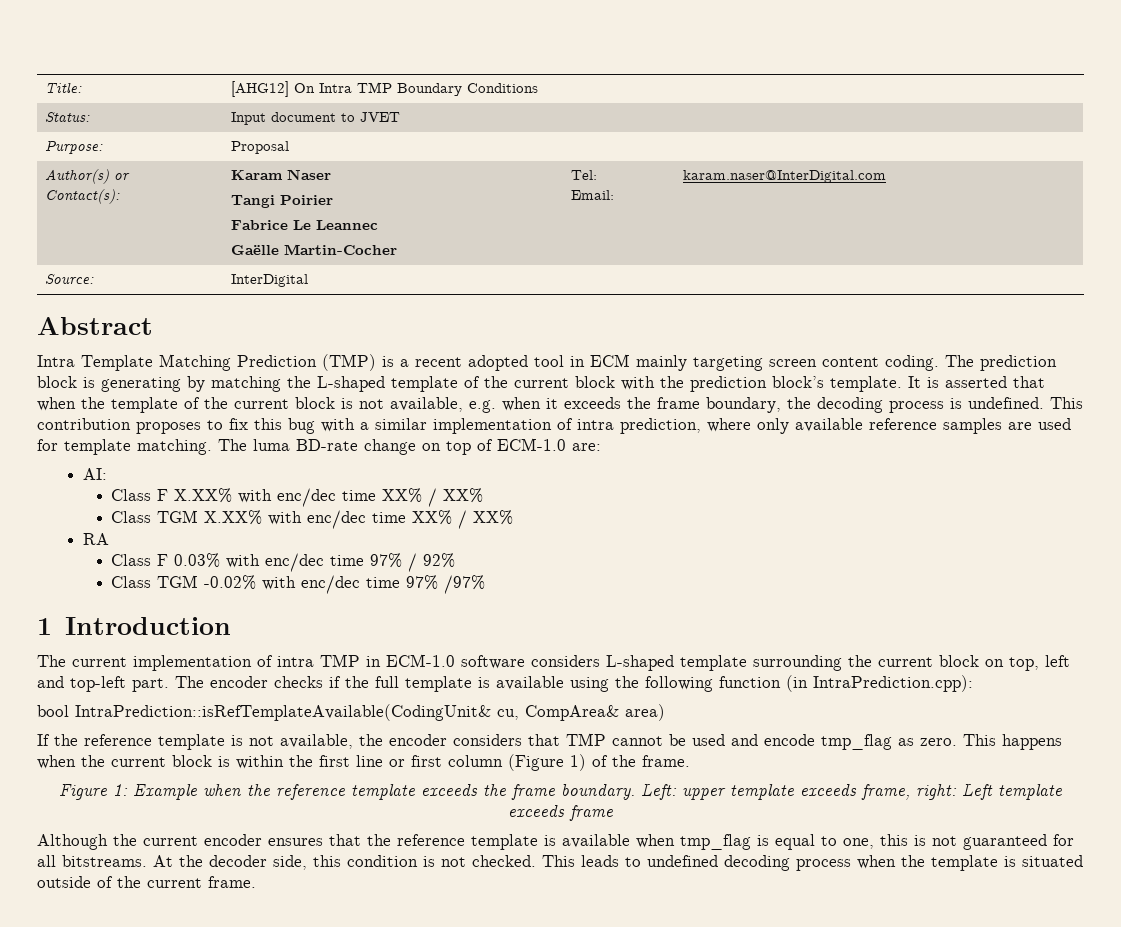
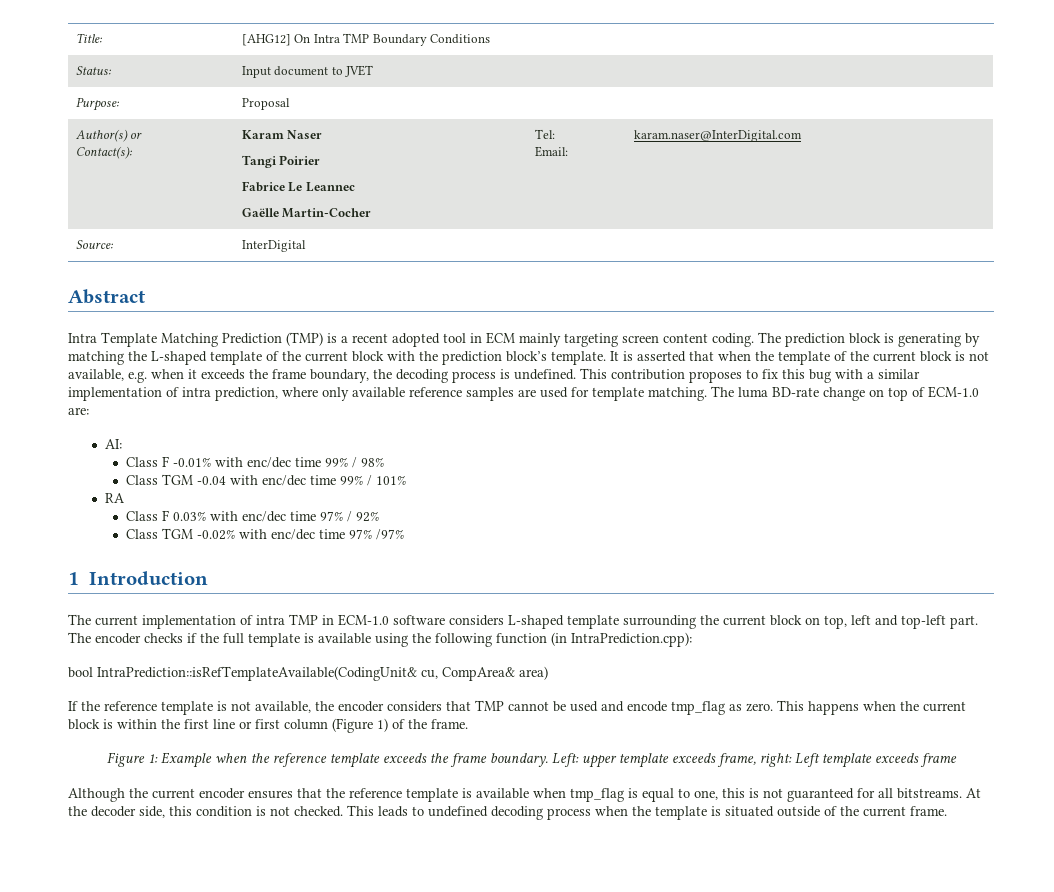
- Class F X.XX% with enc/dec time XX% / XX%
- Class TGM X.XX% with enc/dec time XX% / XX%
+ Class F -0.01% with enc/dec time 99% / 98%
+ Class TGM -0.04 with enc/dec time 99% / 101%

